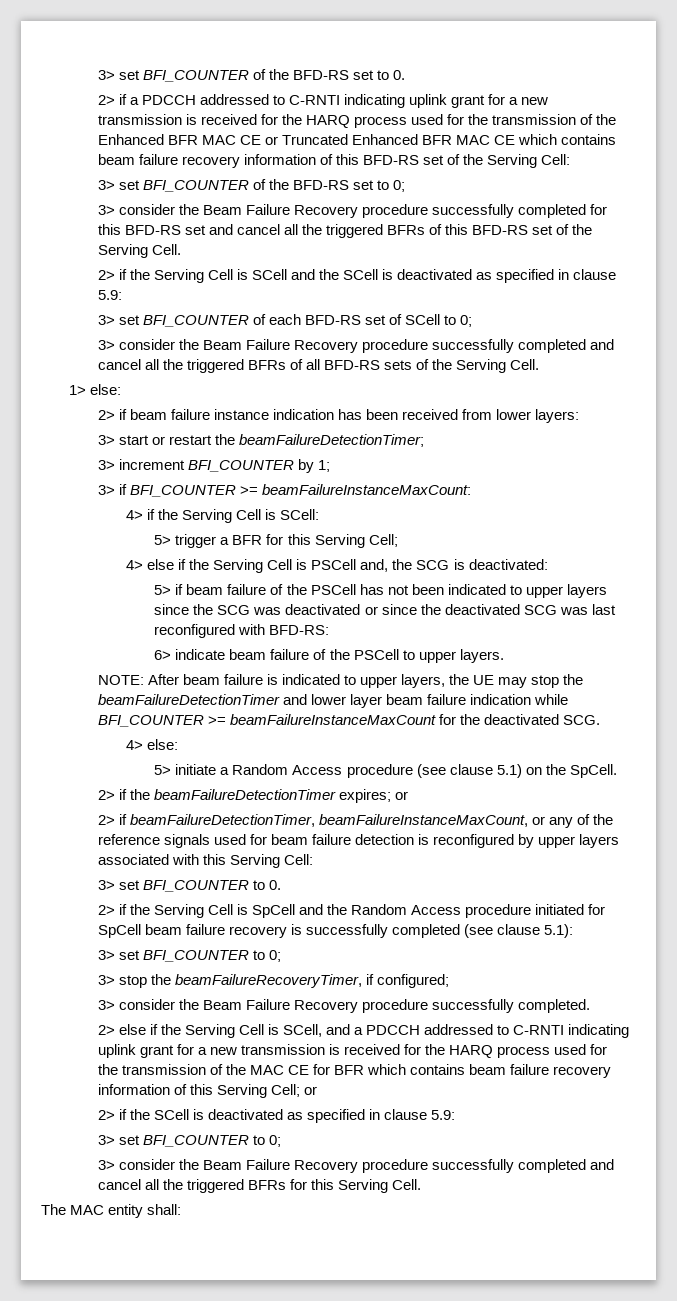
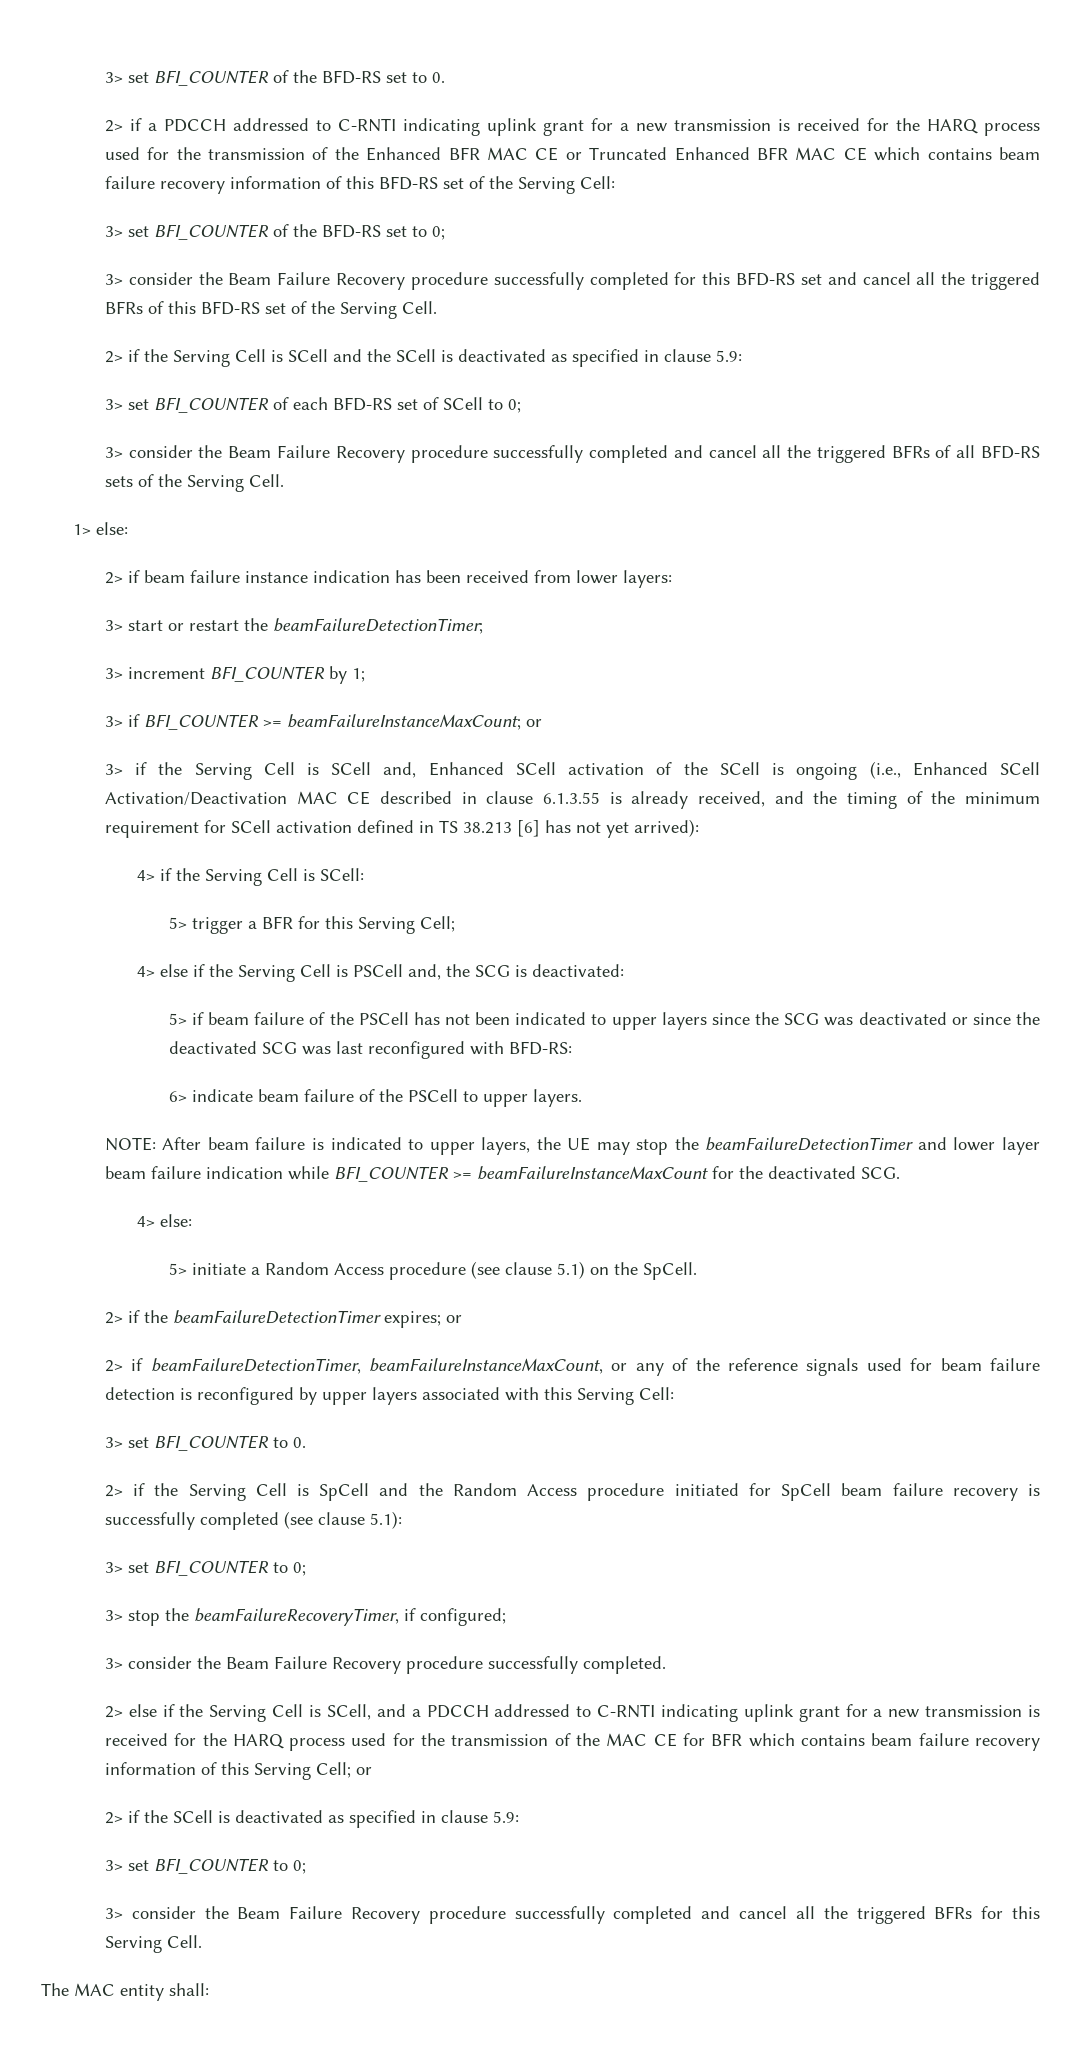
- 3> if BFI_COUNTER >= beamFailureInstanceMaxCount:
+ 3> if BFI_COUNTER >= beamFailureInstanceMaxCount; or
+ 3> if the Serving Cell is SCell and, Enhanced SCell activation of the SCell is ongoing (i.e., Enhanced SCell Activation/Deactivation MAC CE described in clause 6.1.3.55 is already received, and the timing of the minimum requirement for SCell activation defined in TS 38.213 [6] has not yet arrived):

